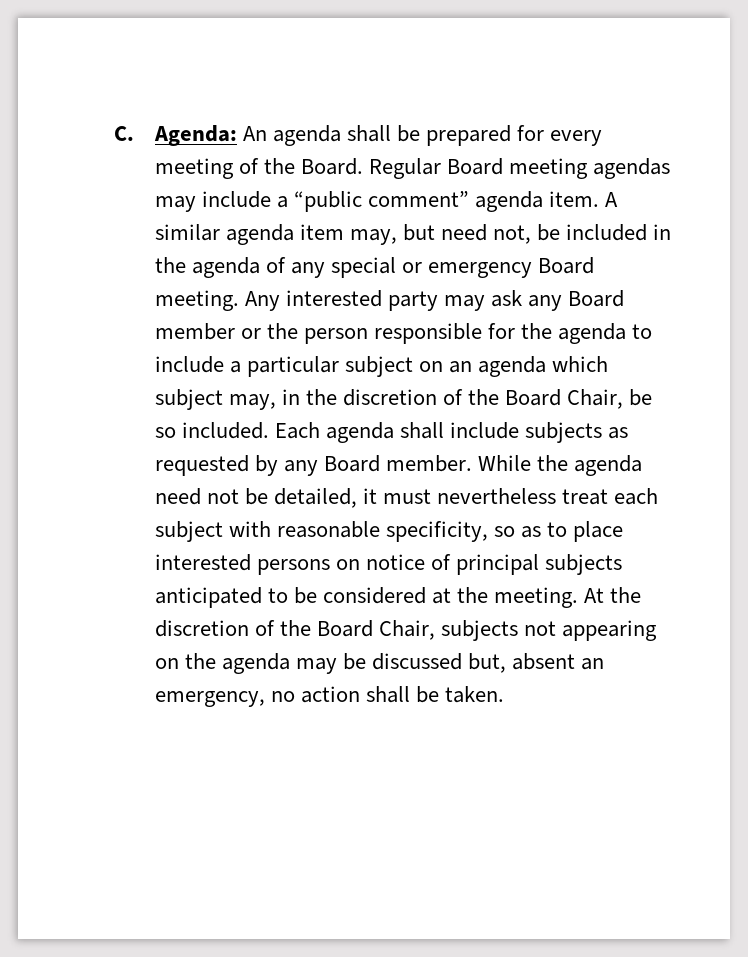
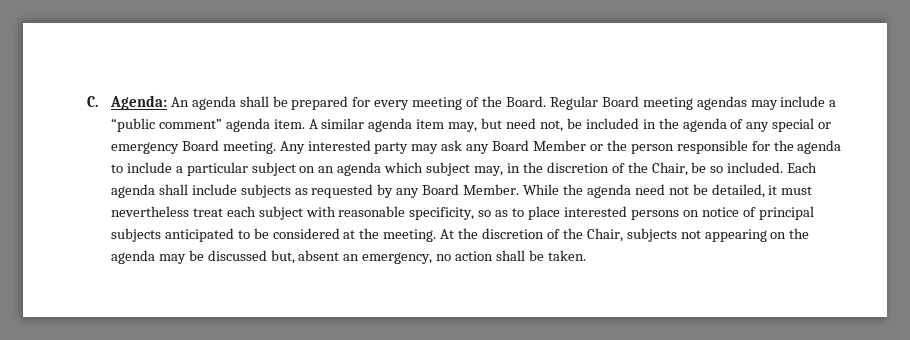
- Any interested party may ask any Board member or the person responsible for the agenda to include a particular subject on an agenda which subject may, in the discretion of the Board Chair, be so included.
+ Any interested party may ask any Board Member or the person responsible for the agenda to include a particular subject on an agenda which subject may, in the discretion of the Chair, be so included.
- Each agenda shall include subjects as requested by any Board member.
+ Each agenda shall include subjects as requested by any Board Member.
- At the discretion of the Board Chair, subjects not appearing on the agenda may be discussed but, absent an emergency, no action shall be taken.
+ At the discretion of the Chair, subjects not appearing on the agenda may be discussed but, absent an emergency, no action shall be taken.

